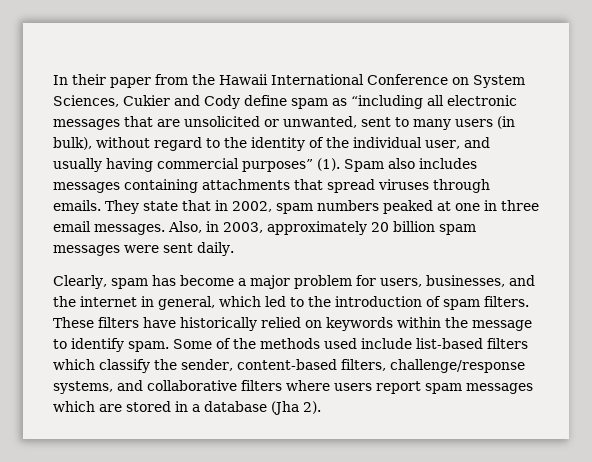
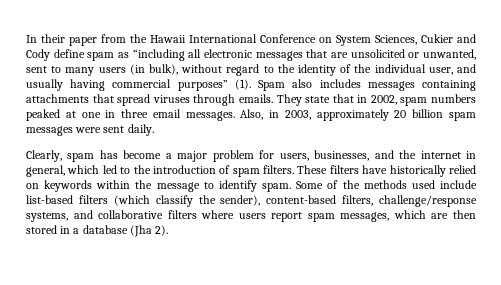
- Some of the methods used include list-based filters which classify the sender, content-based filters, challenge/response systems, and collaborative filters where users report spam messages which are stored in a database (Jha 2).
+ Some of the methods used include list-based filters (which classify the sender), content-based filters, challenge/response systems, and collaborative filters where users report spam messages, which are then stored in a database (Jha 2).

